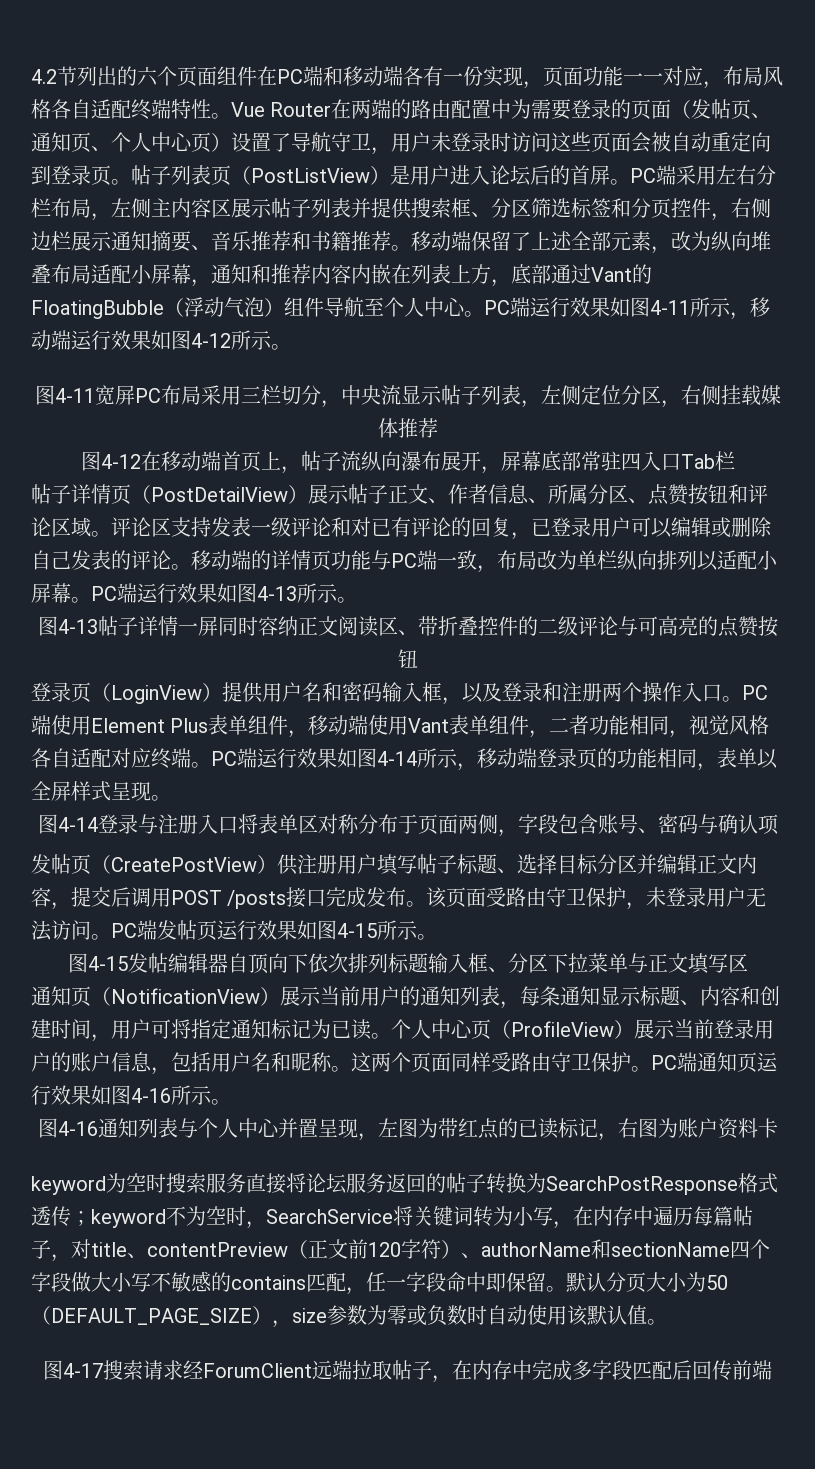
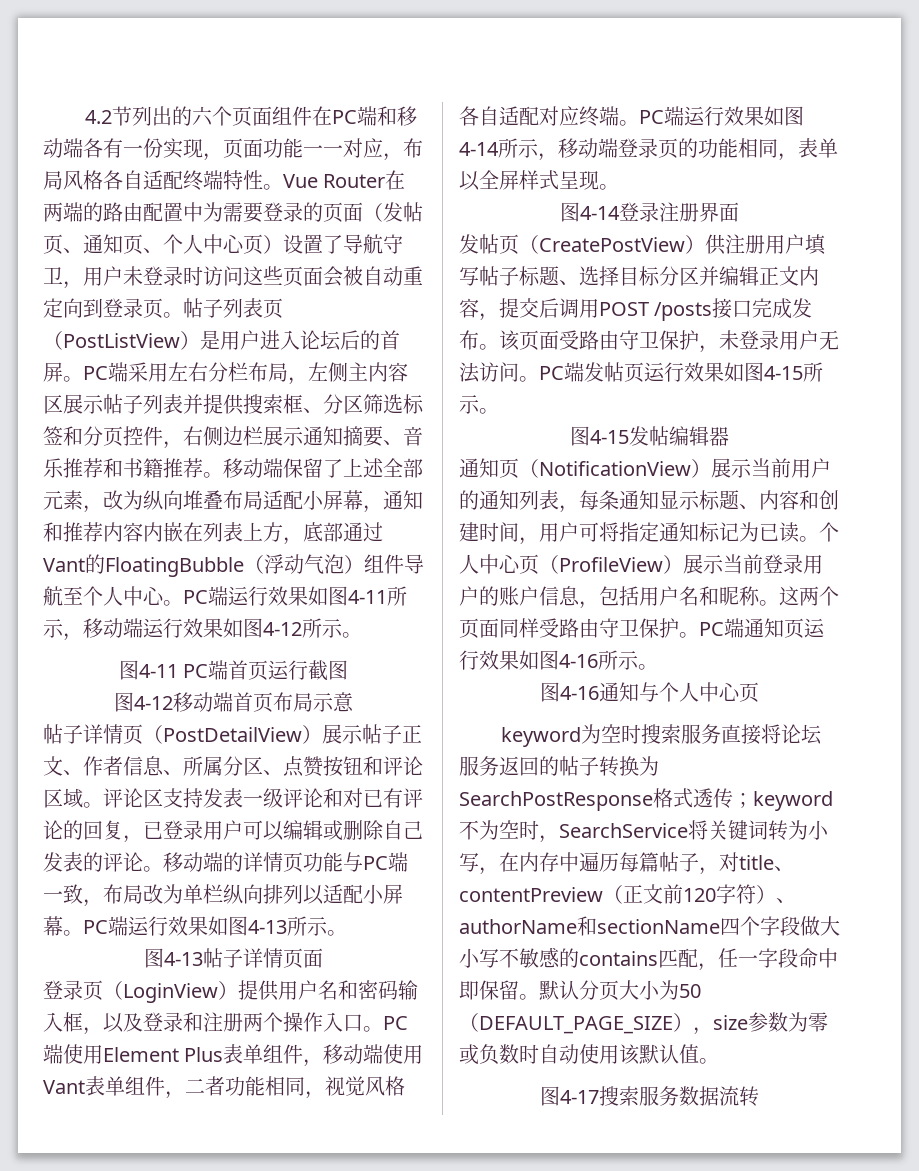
- 图4-11宽屏PC布局采用三栏切分，中央流显示帖子列表，左侧定位分区，右侧挂载媒体推荐
- 图4-12在移动端首页上，帖子流纵向瀑布展开，屏幕底部常驻四入口Tab栏
+ 图4-11 PC端首页运行截图
+ 图4-12移动端首页布局示意
- 图4-13帖子详情一屏同时容纳正文阅读区、带折叠控件的二级评论与可高亮的点赞按钮
+ 图4-13帖子详情页面
- 图4-14登录与注册入口将表单区对称分布于页面两侧，字段包含账号、密码与确认项
+ 图4-14登录注册界面
- 图4-15发帖编辑器自顶向下依次排列标题输入框、分区下拉菜单与正文填写区
+ 图4-15发帖编辑器
- 图4-16通知列表与个人中心并置呈现，左图为带红点的已读标记，右图为账户资料卡
+ 图4-16通知与个人中心页
- 图4-17搜索请求经ForumClient远端拉取帖子，在内存中完成多字段匹配后回传前端
+ 图4-17搜索服务数据流转

